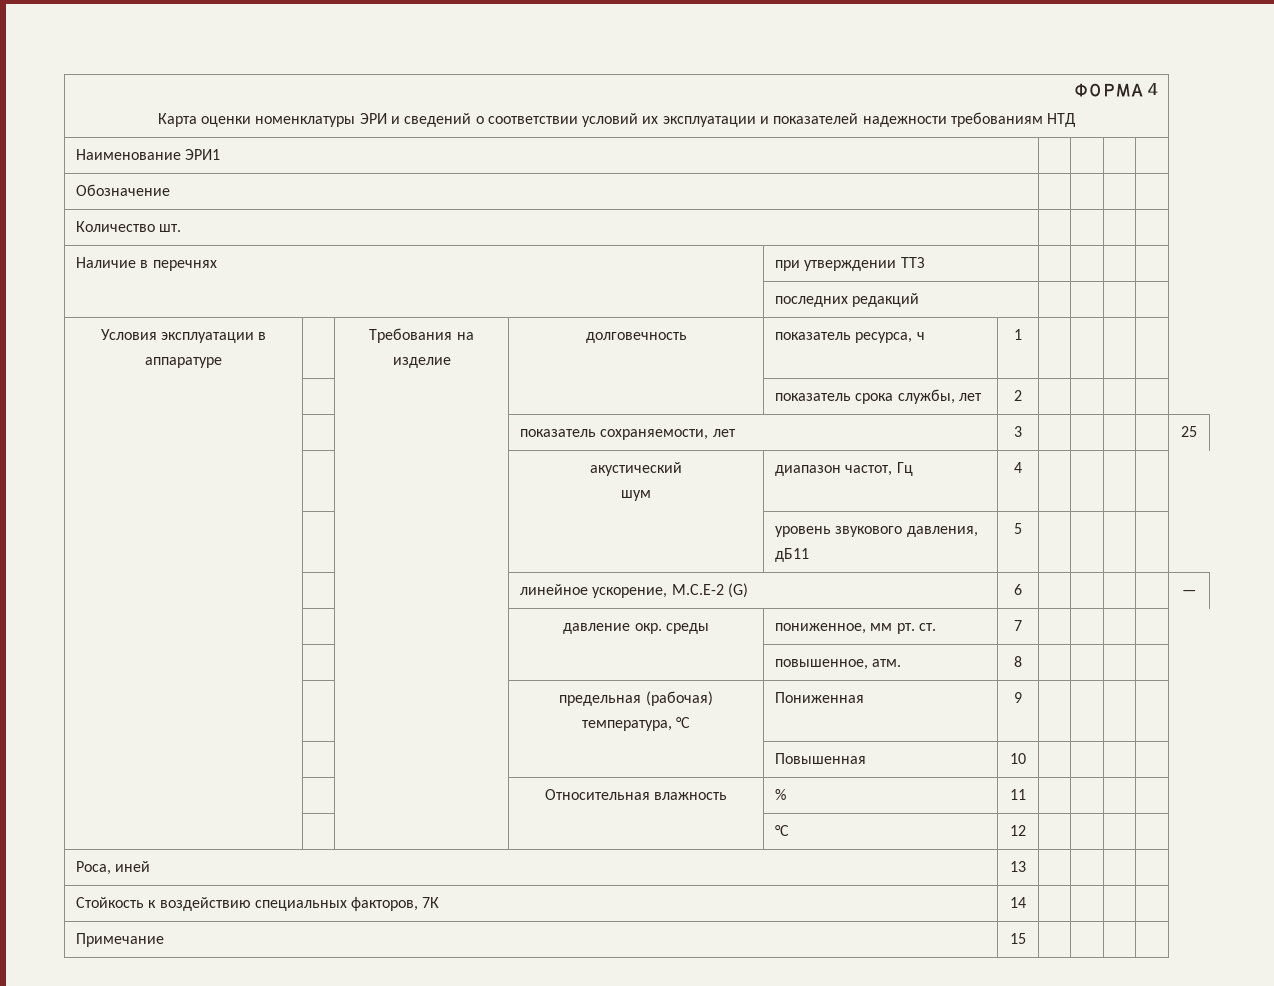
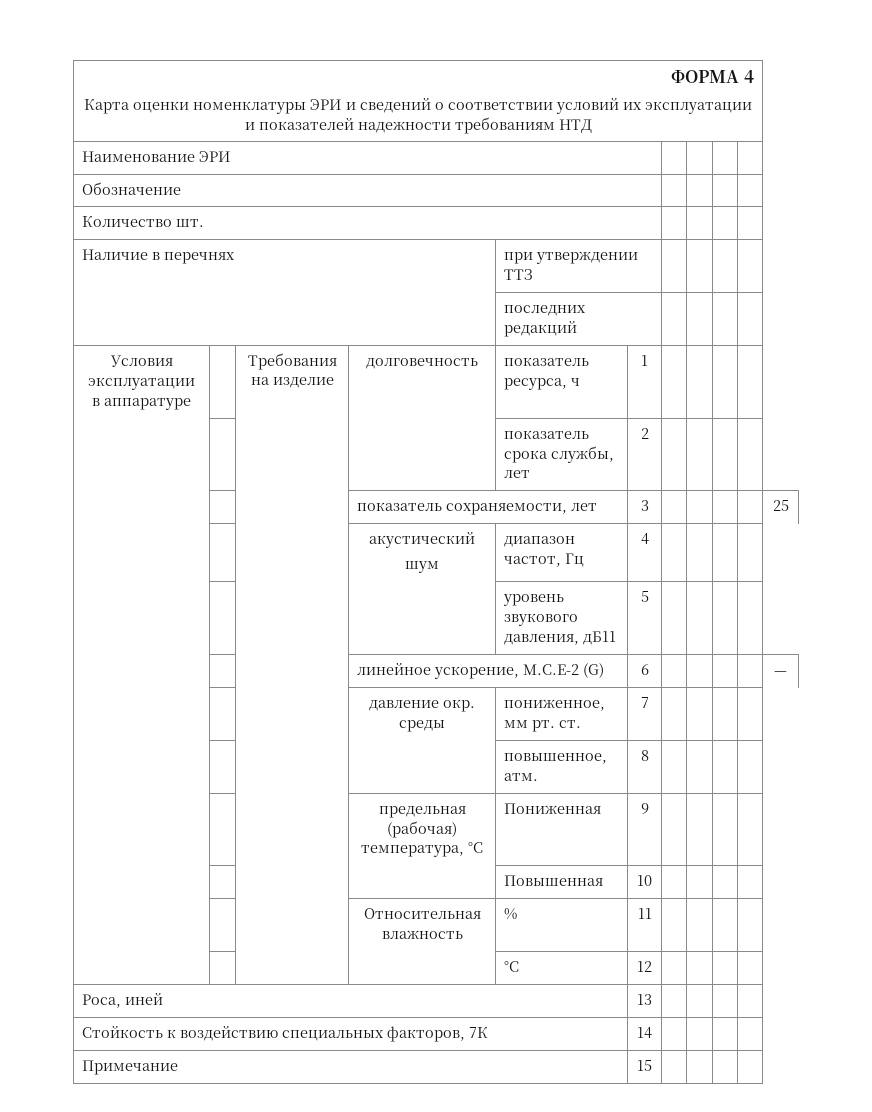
- Наименование ЭРИ1 | | | |
+ Наименование ЭРИ | | | |

